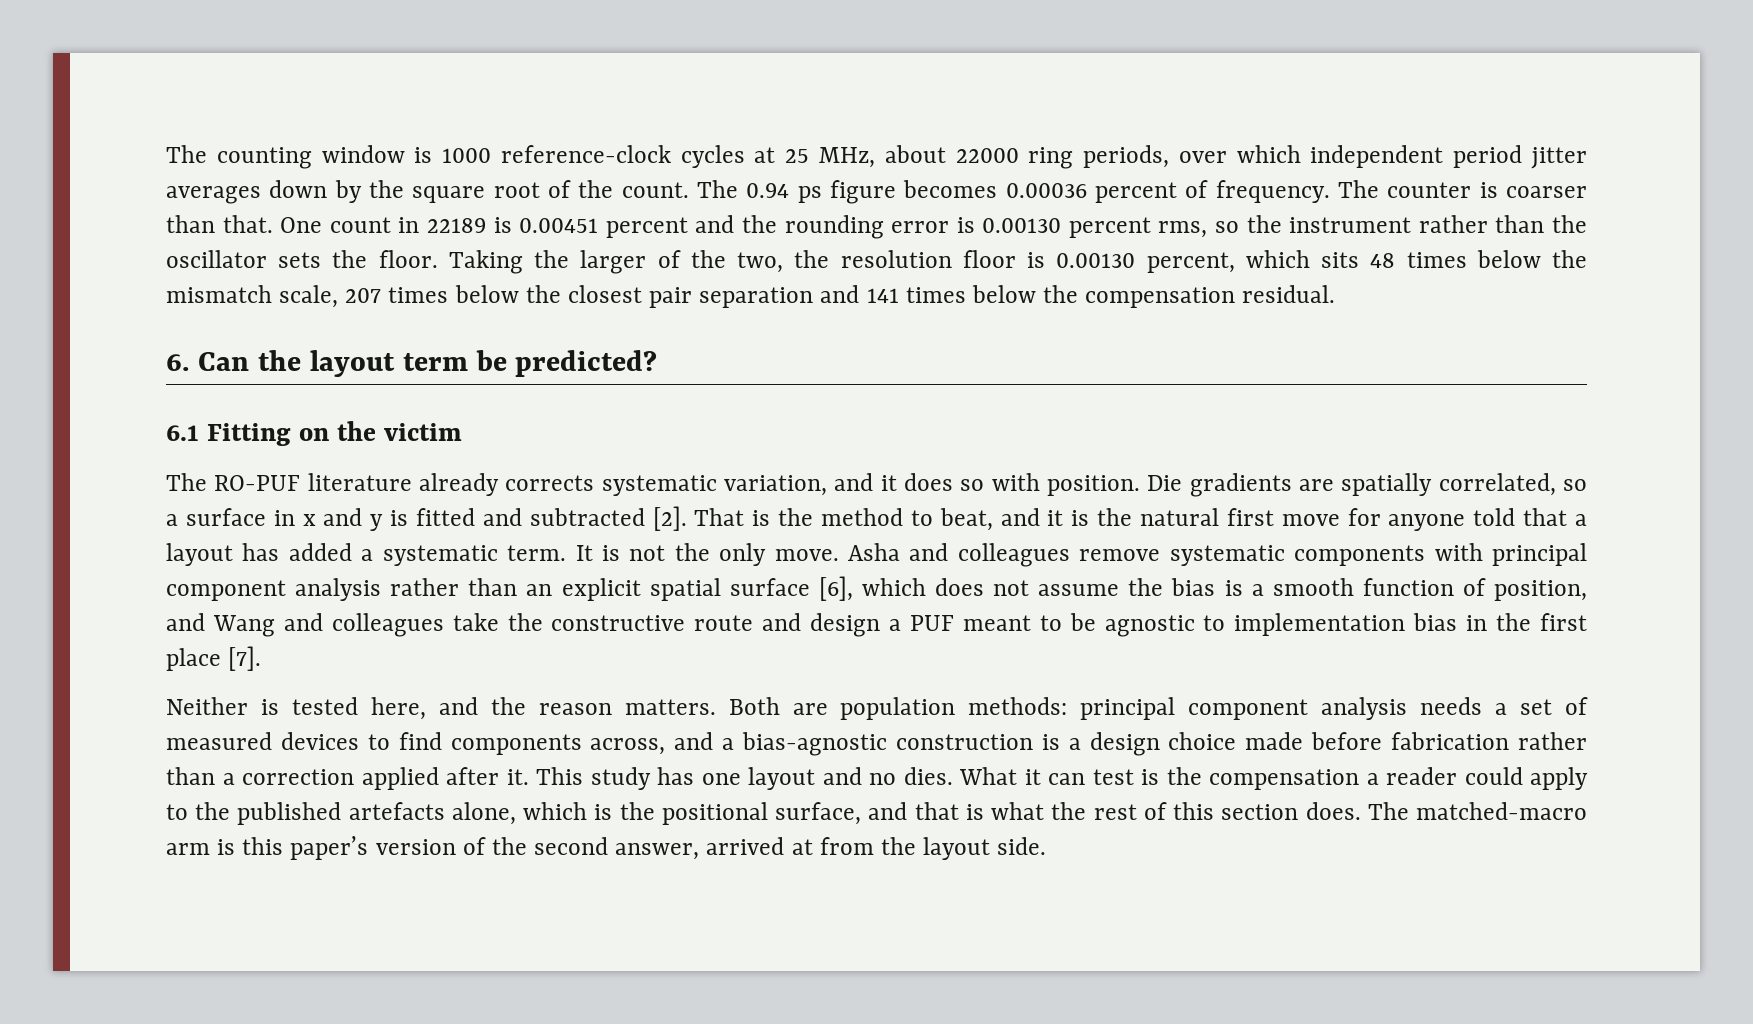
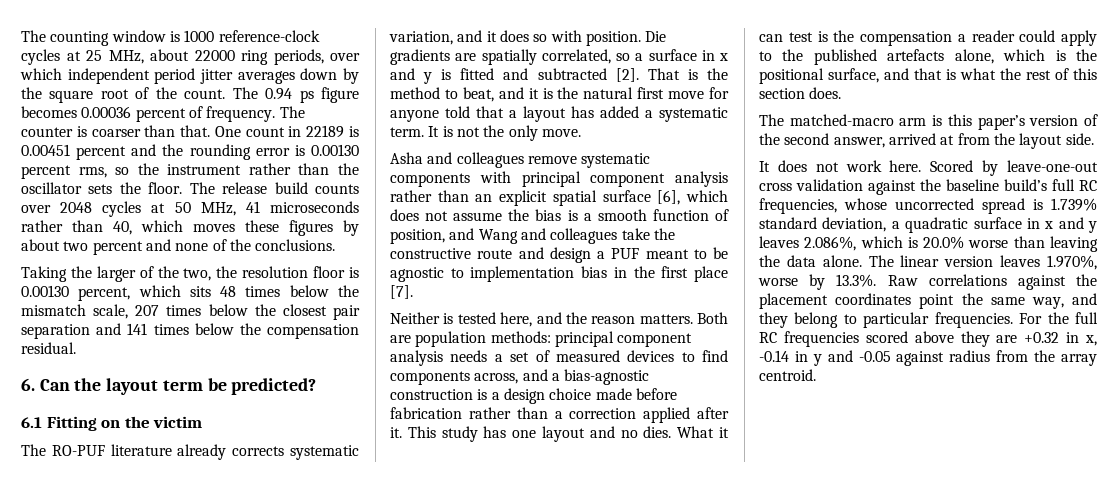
- One count in 22189 is 0.00451 percent and the rounding error is 0.00130 percent rms, so the instrument rather than the oscillator sets the floor. Taking the larger of the two, the resolution floor is 0.00130 percent, which sits 48 times below the mismatch scale, 207 times below the closest pair separation and 141 times below the compensation residual.
+ One count in 22189 is 0.00451 percent and the rounding error is 0.00130 percent rms, so the instrument rather than the oscillator sets the floor. The release build counts over 2048 cycles at 50 MHz, 41 microseconds rather than 40, which moves these figures by about two percent and none of the conclusions.
+ Taking the larger of the two, the resolution floor is 0.00130 percent, which sits 48 times below the mismatch scale, 207 times below the closest pair separation and 141 times below the compensation residual.
- It is not the only move. Asha and colleagues remove systematic components with principal component analysis rather than an explicit spatial surface [6], which does not assume the bias is a smooth function of position, and Wang and colleagues take the constructive route and design a PUF meant to be agnostic to implementation bias in the first place [7].
+ It is not the only move.
+ Asha and colleagues remove systematic components with principal component analysis rather than an explicit spatial surface [6], which does not assume the bias is a smooth function of position, and Wang and colleagues take the constructive route and design a PUF meant to be agnostic to implementation bias in the first place [7].
- What it can test is the compensation a reader could apply to the published artefacts alone, which is the positional surface, and that is what the rest of this section does. The matched-macro arm is this paper’s version of the second answer, arrived at from the layout side.
+ What it can test is the compensation a reader could apply to the published artefacts alone, which is the positional surface, and that is what the rest of this section does.
+ The matched-macro arm is this paper’s version of the second answer, arrived at from the layout side.
+ It does not work here. Scored by leave-one-out cross validation against the baseline build’s full RC frequencies, whose uncorrected spread is 1.739% standard deviation, a quadratic surface in x and y leaves 2.086%, which is 20.0% worse than leaving the data alone. The linear version leaves 1.970%, worse by 13.3%. Raw correlations against the placement coordinates point the same way, and they belong to particular frequencies. For the full RC frequencies scored above they are +0.32 in x, -0.14 in y and -0.05 against radius from the array centroid.

